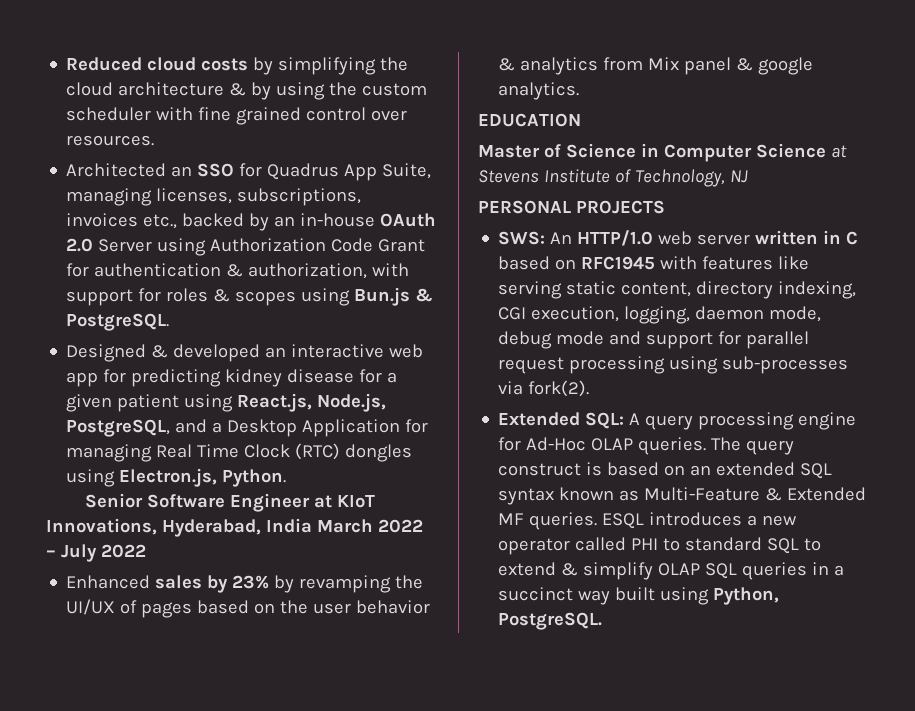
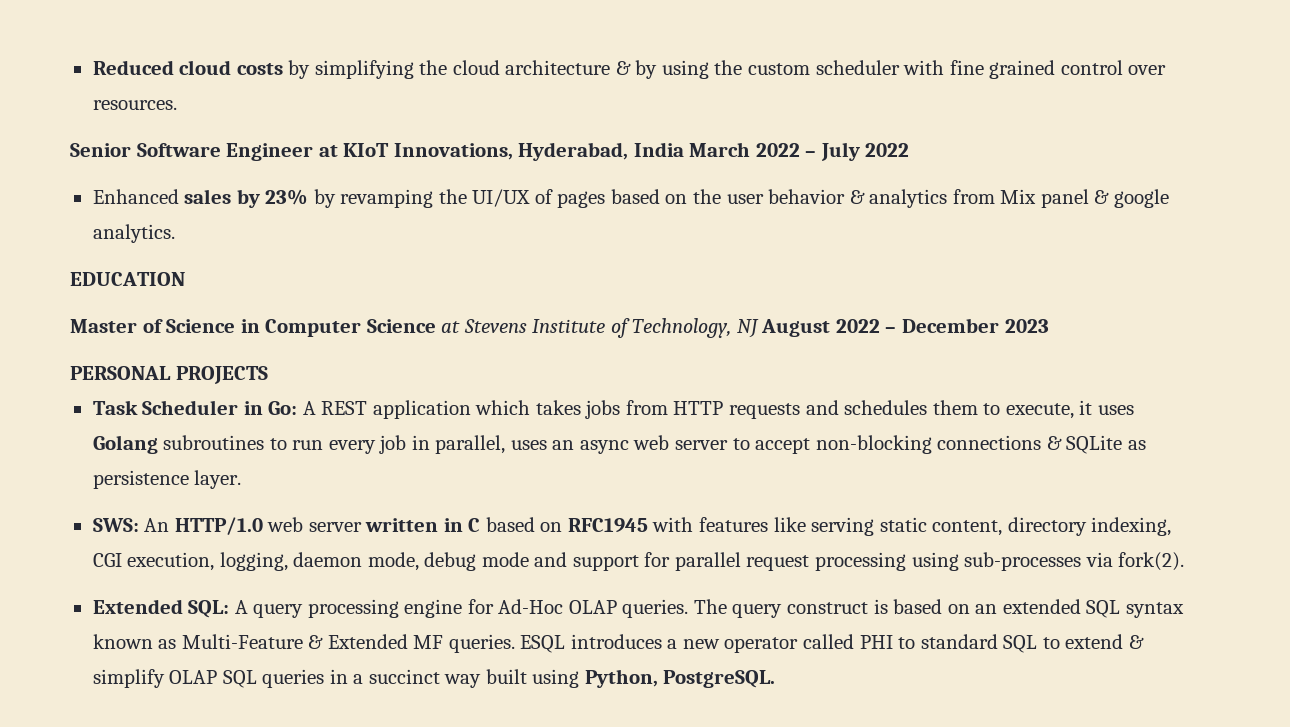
- Architected an SSO for Quadrus App Suite, managing licenses, subscriptions, invoices etc., backed by an in-house OAuth 2.0 Server using Authorization Code Grant for authentication & authorization, with support for roles & scopes using Bun.js & PostgreSQL.
- Designed & developed an interactive web app for predicting kidney disease for a given patient using React.js, Node.js, PostgreSQL, and a Desktop Application for managing Real Time Clock (RTC) dongles using Electron.js, Python.
- Master of Science in Computer Science at Stevens Institute of Technology, NJ
+ Master of Science in Computer Science at Stevens Institute of Technology, NJ August 2022 – December 2023
  PERSONAL PROJECTS
+ Task Scheduler in Go: A REST application which takes jobs from HTTP requests and schedules them to execute, it uses Golang subroutines to run every job in parallel, uses an async web server to accept non-blocking connections & SQLite as persistence layer.

